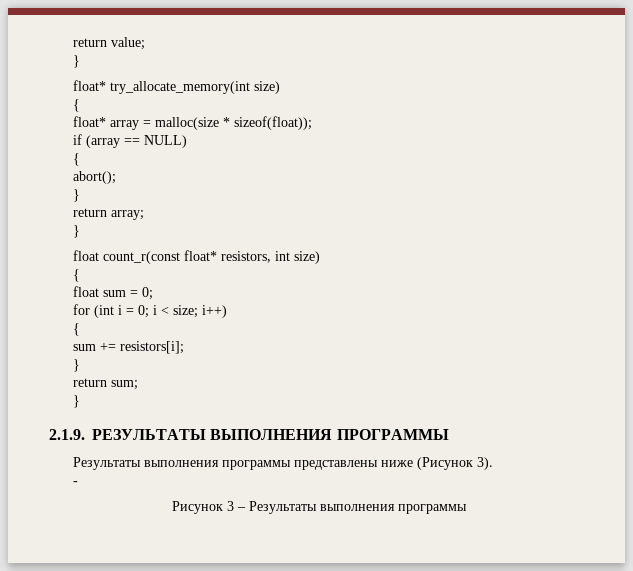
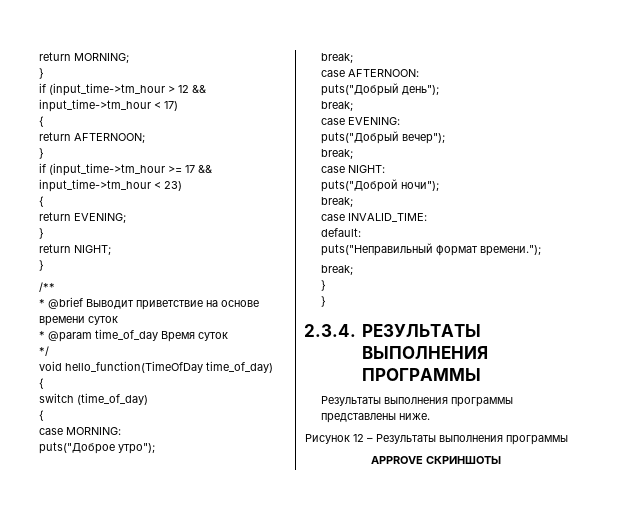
- return value;
+ return MORNING;
  }
- float* try_allocate_memory(int size)
+ if (input_time->tm_hour > 12 && input_time->tm_hour < 17)
  {
- float* array = malloc(size * sizeof(float));
- if (array == NULL)
+ return AFTERNOON;
+ }
+ if (input_time->tm_hour >= 17 && input_time->tm_hour < 23)
  {
- abort();
+ return EVENING;
  }
- return array;
+ return NIGHT;
  }
- float count_r(const float* resistors, int size)
+ /**
+ * @brief Выводит приветствие на основе времени суток
+ * @param time_of_day Время суток
+ */
+ void hello_function(TimeOfDay time_of_day)
  {
- float sum = 0;
- for (int i = 0; i < size; i++)
+ switch (time_of_day)
  {
- sum += resistors[i];
+ case MORNING:
+ puts("Доброе утро");
+ break;
+ case AFTERNOON:
+ puts("Добрый день");
+ break;
+ case EVENING:
+ puts("Добрый вечер");
+ break;
+ case NIGHT:
+ puts("Доброй ночи");
+ break;
+ case INVALID_TIME:
+ default:
+ puts("Неправильный формат времени.");
+ break;
  }
- return sum;
  }
- 2.1.9. РЕЗУЛЬТАТЫ ВЫПОЛНЕНИЯ ПРОГРАММЫ
+ 2.3.4. РЕЗУЛЬТАТЫ ВЫПОЛНЕНИЯ ПРОГРАММЫ
- Результаты выполнения программы представлены ниже (Рисунок 3).
- -
+ Результаты выполнения программы представлены ниже.
- Рисунок 3 – Результаты выполнения программы
+ Рисунок 12 – Результаты выполнения программы
+ APPROVE СКРИНШОТЫ

